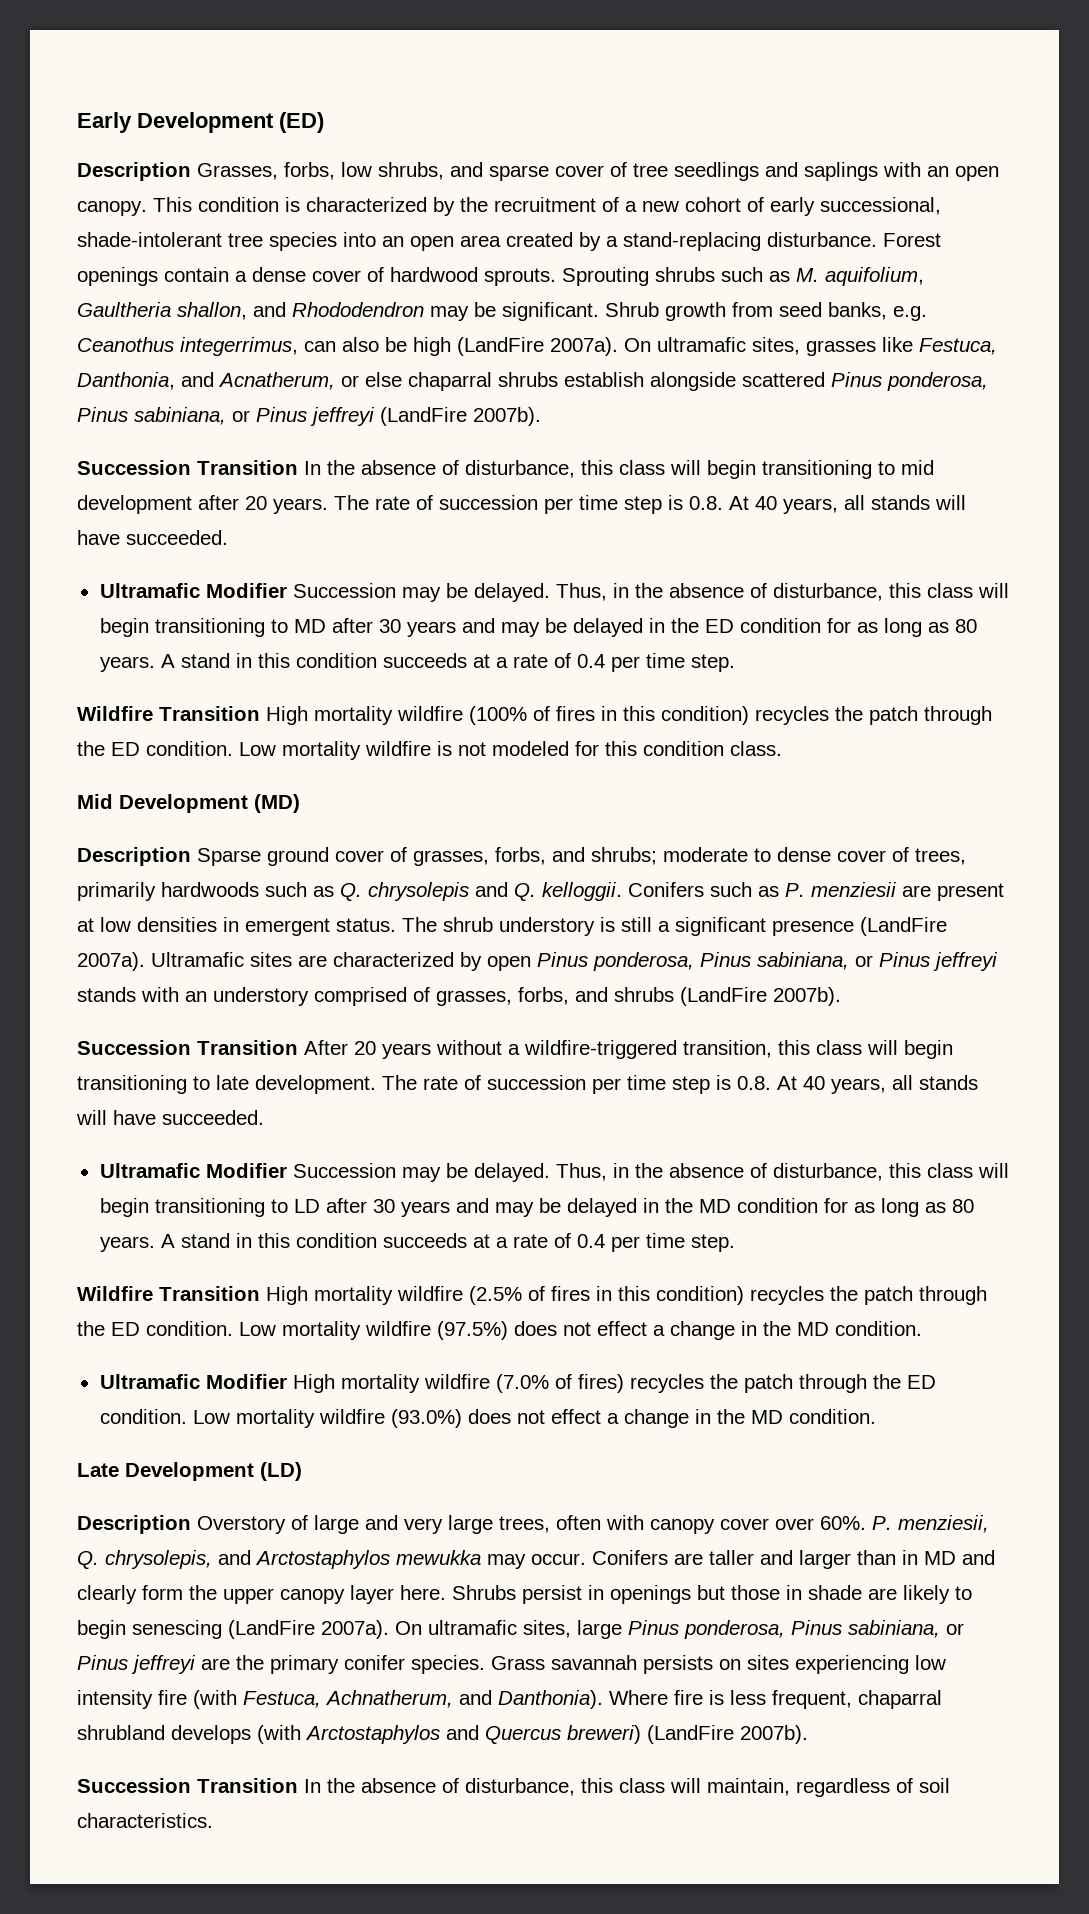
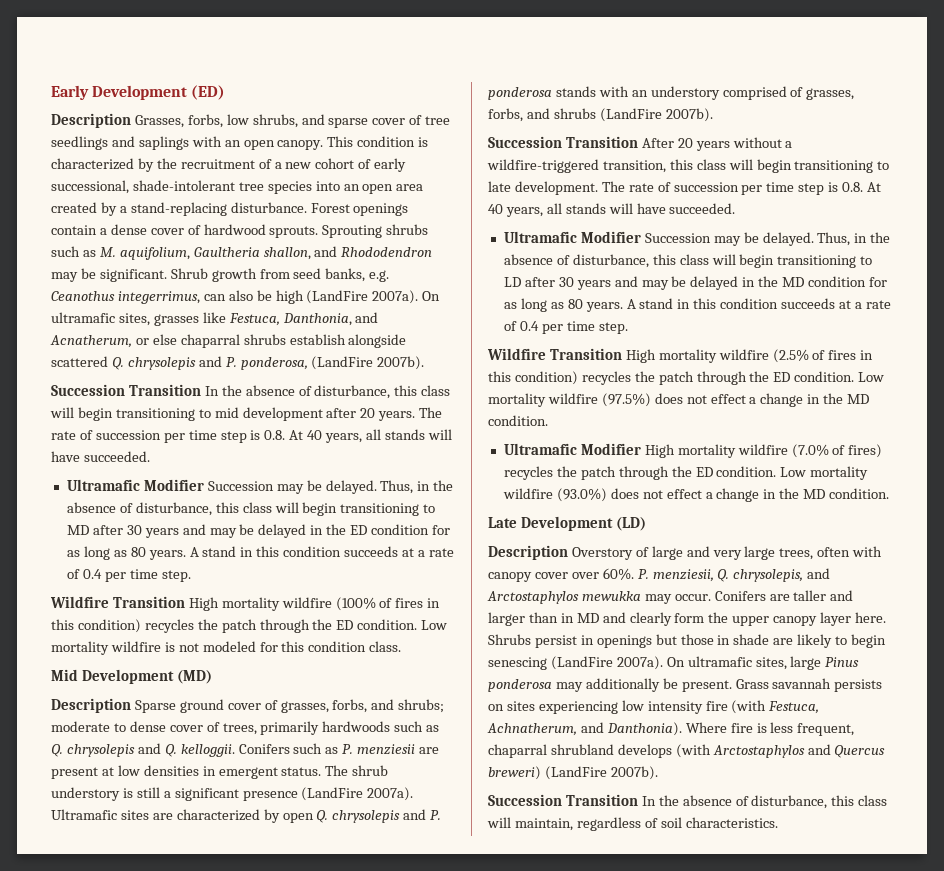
- On ultramafic sites, grasses like Festuca, Danthonia, and Acnatherum, or else chaparral shrubs establish alongside scattered Pinus ponderosa, Pinus sabiniana, or Pinus jeffreyi (LandFire 2007b).
+ On ultramafic sites, grasses like Festuca, Danthonia, and Acnatherum, or else chaparral shrubs establish alongside scattered Q. chrysolepis and P. ponderosa, (LandFire 2007b).
- Ultramafic sites are characterized by open Pinus ponderosa, Pinus sabiniana, or Pinus jeffreyi stands with an understory comprised of grasses, forbs, and shrubs (LandFire 2007b).
+ Ultramafic sites are characterized by open Q. chrysolepis and P. ponderosa stands with an understory comprised of grasses, forbs, and shrubs (LandFire 2007b).
- On ultramafic sites, large Pinus ponderosa, Pinus sabiniana, or Pinus jeffreyi are the primary conifer species.
+ On ultramafic sites, large Pinus ponderosa may additionally be present.

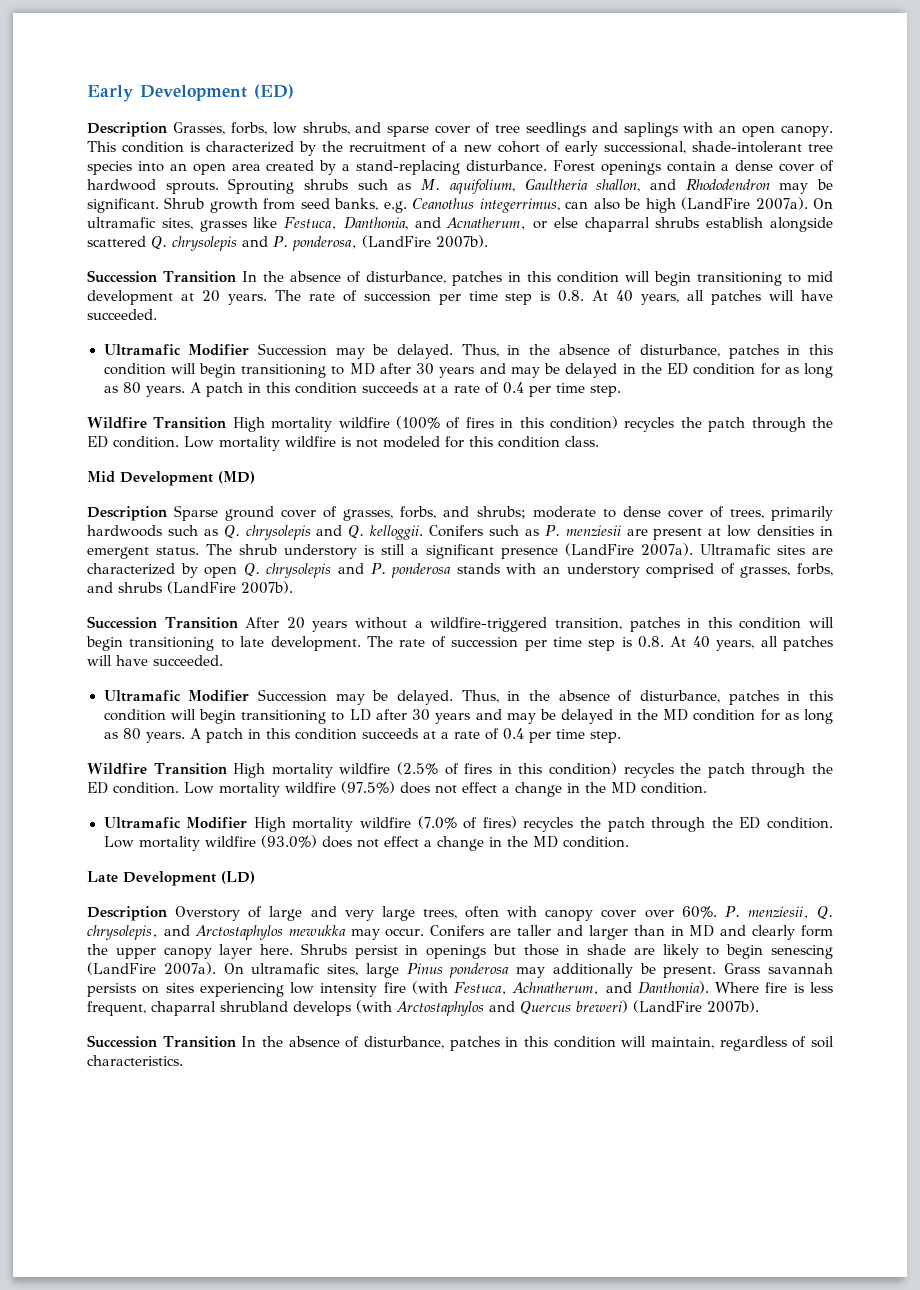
- Succession Transition In the absence of disturbance, this class will begin transitioning to mid development after 20 years. The rate of succession per time step is 0.8. At 40 years, all stands will have succeeded.
+ Succession Transition In the absence of disturbance, patches in this condition will begin transitioning to mid development at 20 years. The rate of succession per time step is 0.8. At 40 years, all patches will have succeeded.
- Thus, in the absence of disturbance, this class will begin transitioning to MD after 30 years and may be delayed in the ED condition for as long as 80 years. A stand in this condition succeeds at a rate of 0.4 per time step.
+ Thus, in the absence of disturbance, patches in this condition will begin transitioning to MD after 30 years and may be delayed in the ED condition for as long as 80 years. A patch in this condition succeeds at a rate of 0.4 per time step.
- Succession Transition After 20 years without a wildfire-triggered transition, this class will begin transitioning to late development. The rate of succession per time step is 0.8. At 40 years, all stands will have succeeded.
+ Succession Transition After 20 years without a wildfire-triggered transition, patches in this condition will begin transitioning to late development. The rate of succession per time step is 0.8. At 40 years, all patches will have succeeded.
- Thus, in the absence of disturbance, this class will begin transitioning to LD after 30 years and may be delayed in the MD condition for as long as 80 years. A stand in this condition succeeds at a rate of 0.4 per time step.
+ Thus, in the absence of disturbance, patches in this condition will begin transitioning to LD after 30 years and may be delayed in the MD condition for as long as 80 years. A patch in this condition succeeds at a rate of 0.4 per time step.
- Succession Transition In the absence of disturbance, this class will maintain, regardless of soil characteristics.
+ Succession Transition In the absence of disturbance, patches in this condition will maintain, regardless of soil characteristics.

